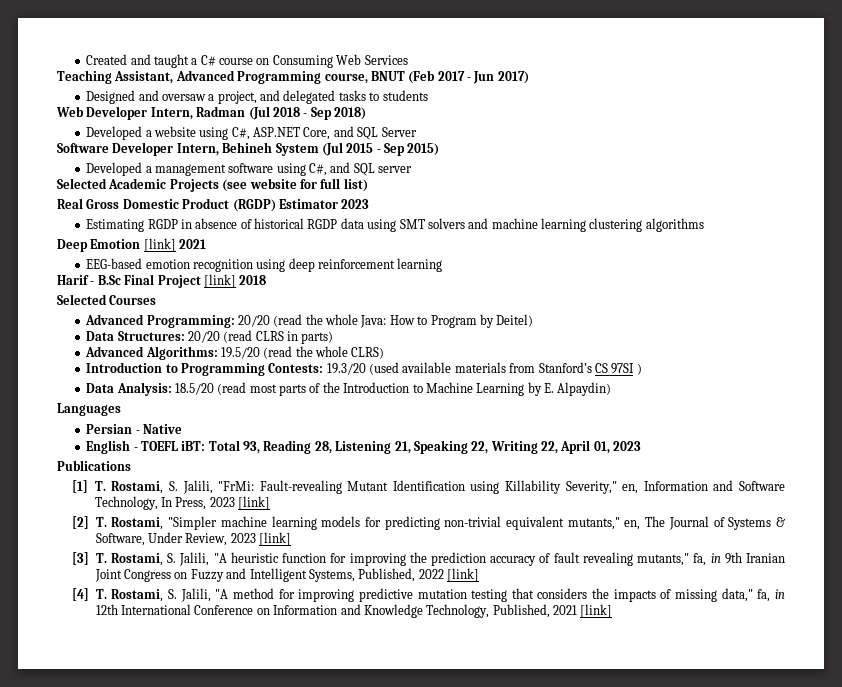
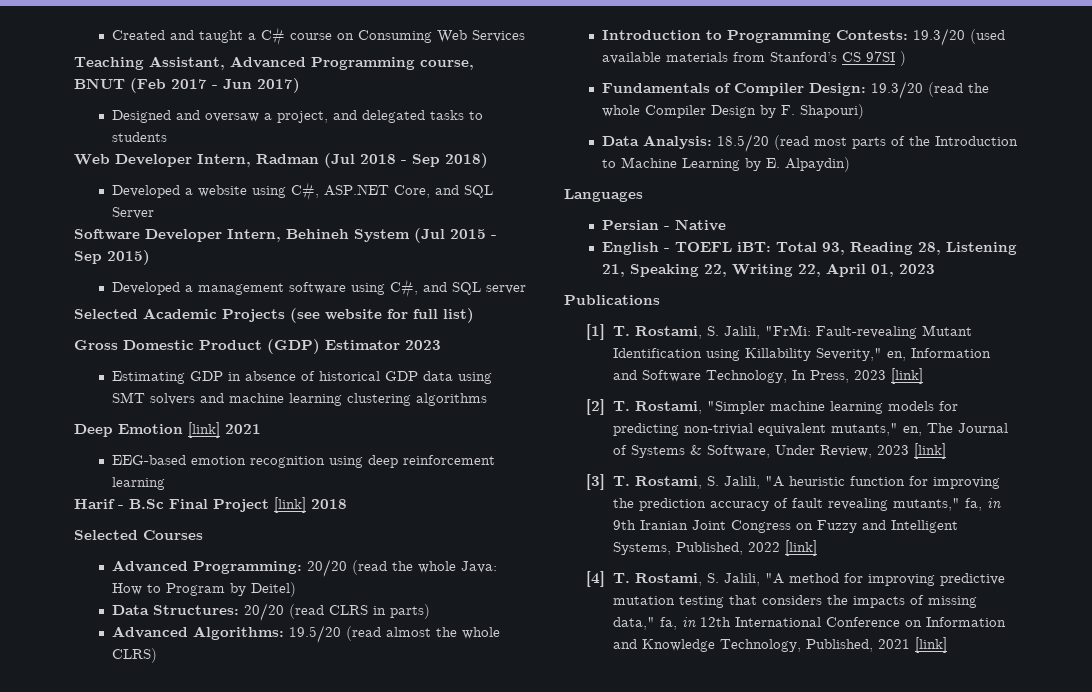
- Real Gross Domestic Product (RGDP) Estimator 2023
+ Gross Domestic Product (GDP) Estimator 2023
- Estimating RGDP in absence of historical RGDP data using SMT solvers and machine learning clustering algorithms
+ Estimating GDP in absence of historical GDP data using SMT solvers and machine learning clustering algorithms
- Advanced Algorithms: 19.5/20 (read the whole CLRS)
+ Advanced Algorithms: 19.5/20 (read almost the whole CLRS)
+ Fundamentals of Compiler Design: 19.3/20 (read the whole Compiler Design by F. Shapouri)

